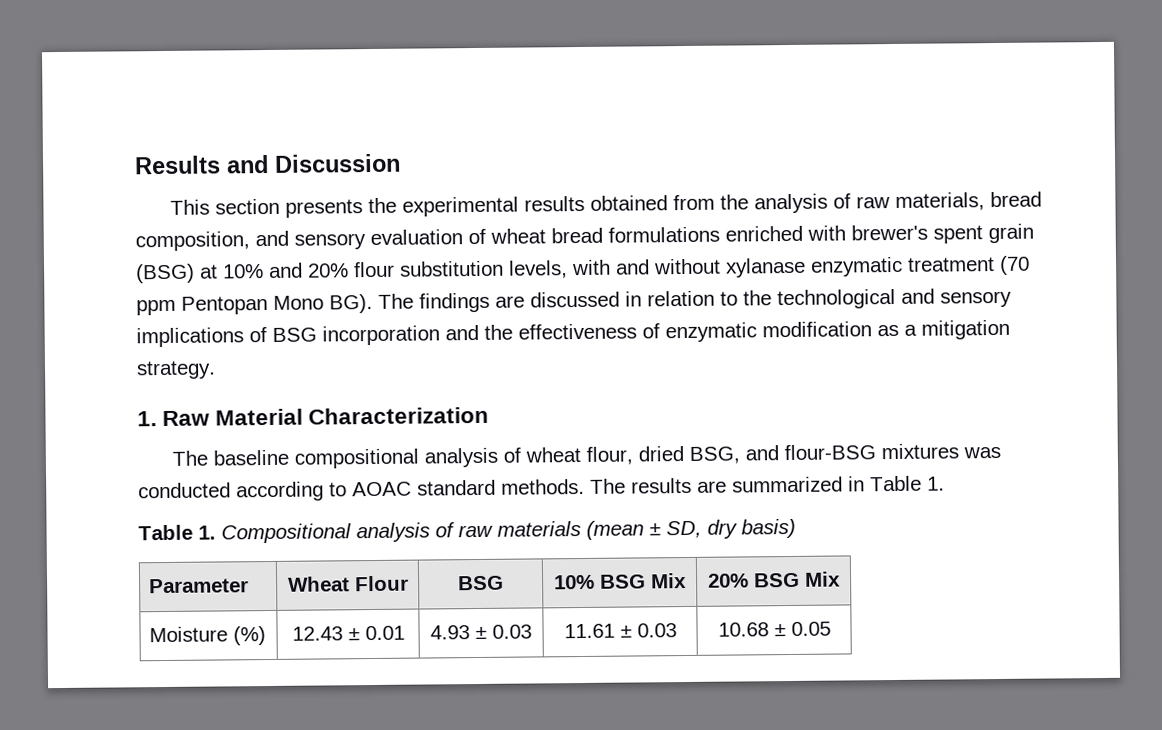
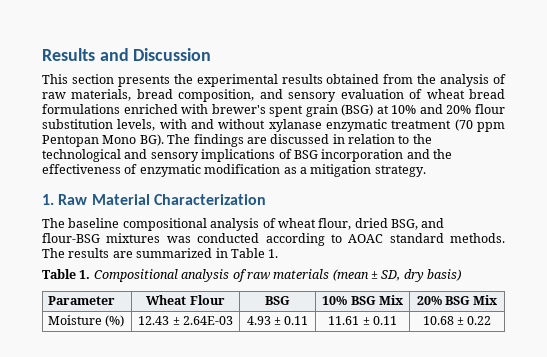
- Moisture (%) | 12.43 ± 0.01 | 4.93 ± 0.03 | 11.61 ± 0.03 | 10.68 ± 0.05
+ Moisture (%) | 12.43 ± 2.64E-03 | 4.93 ± 0.11 | 11.61 ± 0.11 | 10.68 ± 0.22

